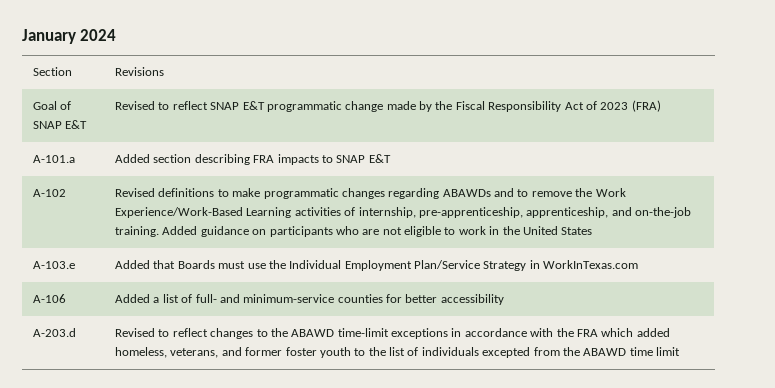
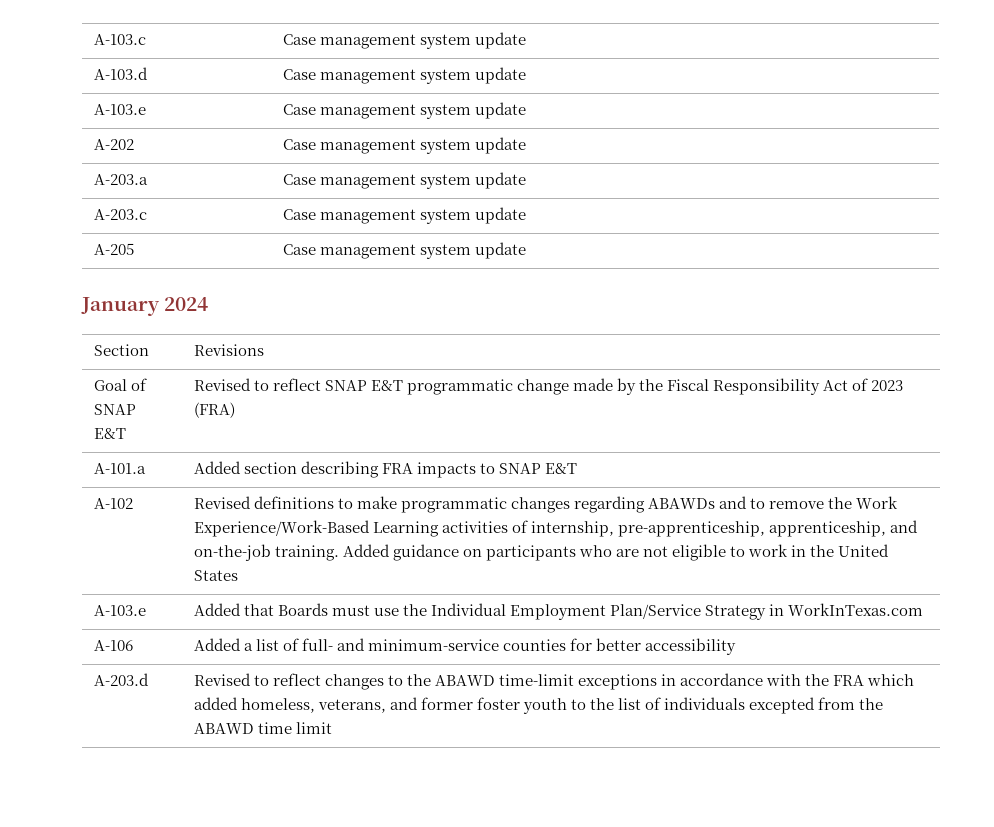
+ A-103.c | Case management system update
+ A-103.d | Case management system update
+ A-103.e | Case management system update
+ A-202 | Case management system update
+ A-203.a | Case management system update
+ A-203.c | Case management system update
+ A-205 | Case management system update

